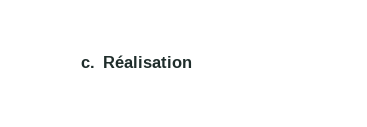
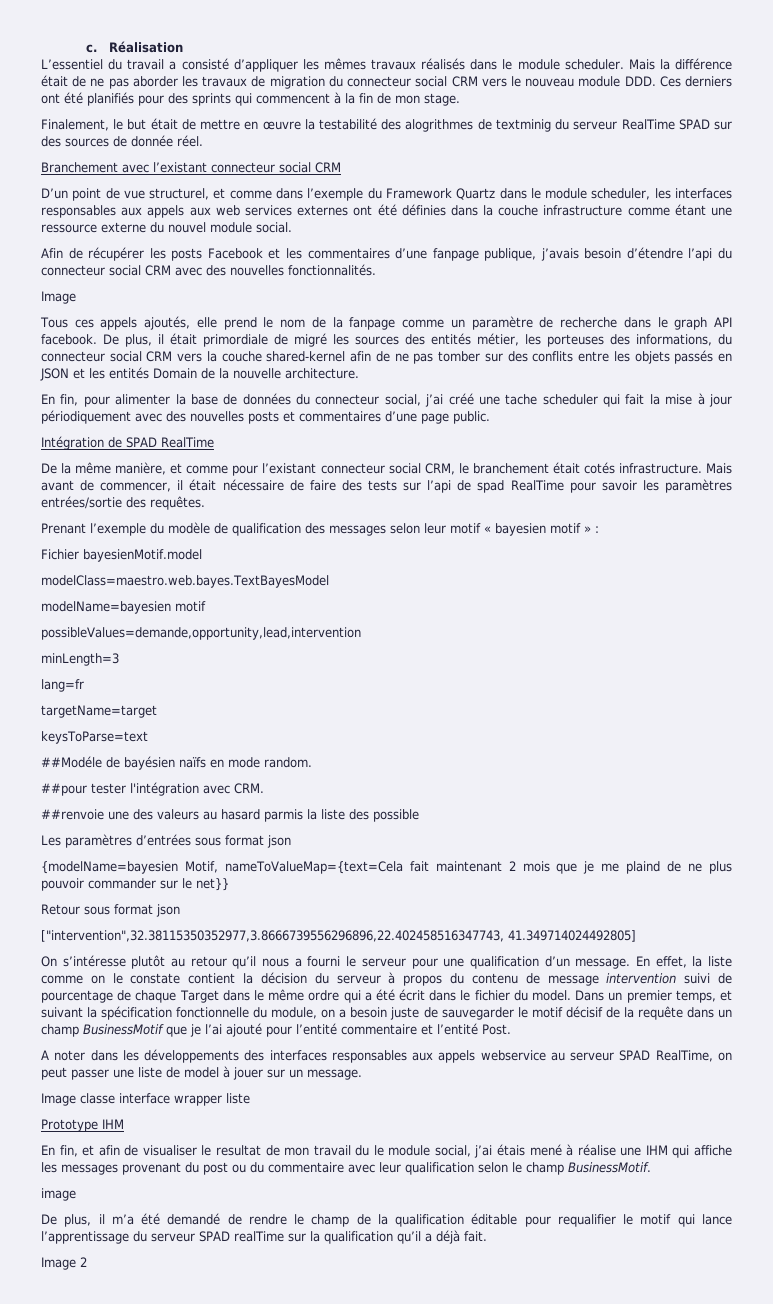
+ L’essentiel du travail a consisté d’appliquer les mêmes travaux réalisés dans le module scheduler. Mais la différence était de ne pas aborder les travaux de migration du connecteur social CRM vers le nouveau module DDD. Ces derniers ont été planifiés pour des sprints qui commencent à la fin de mon stage.
+ Finalement, le but était de mettre en œuvre la testabilité des alogrithmes de textminig du serveur RealTime SPAD sur des sources de donnée réel.
+ Branchement avec l’existant connecteur social CRM
+ D’un point de vue structurel, et comme dans l’exemple du Framework Quartz dans le module scheduler, les interfaces responsables aux appels aux web services externes ont été définies dans la couche infrastructure comme étant une ressource externe du nouvel module social.
+ Afin de récupérer les posts Facebook et les commentaires d’une fanpage publique, j’avais besoin d’étendre l’api du connecteur social CRM avec des nouvelles fonctionnalités.
+ Image
+ Tous ces appels ajoutés, elle prend le nom de la fanpage comme un paramètre de recherche dans le graph API facebook. De plus, il était primordiale de migré les sources des entités métier, les porteuses des informations, du connecteur social CRM vers la couche shared-kernel afin de ne pas tomber sur des conflits entre les objets passés en JSON et les entités Domain de la nouvelle architecture.
+ En fin, pour alimenter la base de données du connecteur social, j’ai créé une tache scheduler qui fait la mise à jour périodiquement avec des nouvelles posts et commentaires d’une page public.
+ Intégration de SPAD RealTime
+ De la même manière, et comme pour l’existant connecteur social CRM, le branchement était cotés infrastructure. Mais avant de commencer, il était nécessaire de faire des tests sur l’api de spad RealTime pour savoir les paramètres entrées/sortie des requêtes.
+ Prenant l’exemple du modèle de qualification des messages selon leur motif « bayesien motif » :
+ Fichier bayesienMotif.model
+ modelClass=maestro.web.bayes.TextBayesModel
+ modelName=bayesien motif
+ possibleValues=demande,opportunity,lead,intervention
+ minLength=3
+ lang=fr
+ targetName=target
+ keysToParse=text
+ ##Modéle de bayésien naïfs en mode random.
+ ##pour tester l'intégration avec CRM.
+ ##renvoie une des valeurs au hasard parmis la liste des possible
+ Les paramètres d’entrées sous format json
+ {modelName=bayesien Motif, nameToValueMap={text=Cela fait maintenant 2 mois que je me plaind de ne plus pouvoir commander sur le net}}
+ Retour sous format json
+ ["intervention",32.38115350352977,3.8666739556296896,22.402458516347743, 41.349714024492805]
+ On s’intéresse plutôt au retour qu’il nous a fourni le serveur pour une qualification d’un message. En effet, la liste comme on le constate contient la décision du serveur à propos du contenu de message intervention suivi de pourcentage de chaque Target dans le même ordre qui a été écrit dans le fichier du model. Dans un premier temps, et suivant la spécification fonctionnelle du module, on a besoin juste de sauvegarder le motif décisif de la requête dans un champ BusinessMotif que je l’ai ajouté pour l’entité commentaire et l’entité Post.
+ A noter dans les développements des interfaces responsables aux appels webservice au serveur SPAD RealTime, on peut passer une liste de model à jouer sur un message.
+ Image classe interface wrapper liste
+ Prototype IHM
+ En fin, et afin de visualiser le resultat de mon travail du le module social, j’ai étais mené à réalise une IHM qui affiche les messages provenant du post ou du commentaire avec leur qualification selon le champ BusinessMotif.
+ image
+ De plus, il m’a été demandé de rendre le champ de la qualification éditable pour requalifier le motif qui lance l’apprentissage du serveur SPAD realTime sur la qualification qu’il a déjà fait.
+ Image 2

